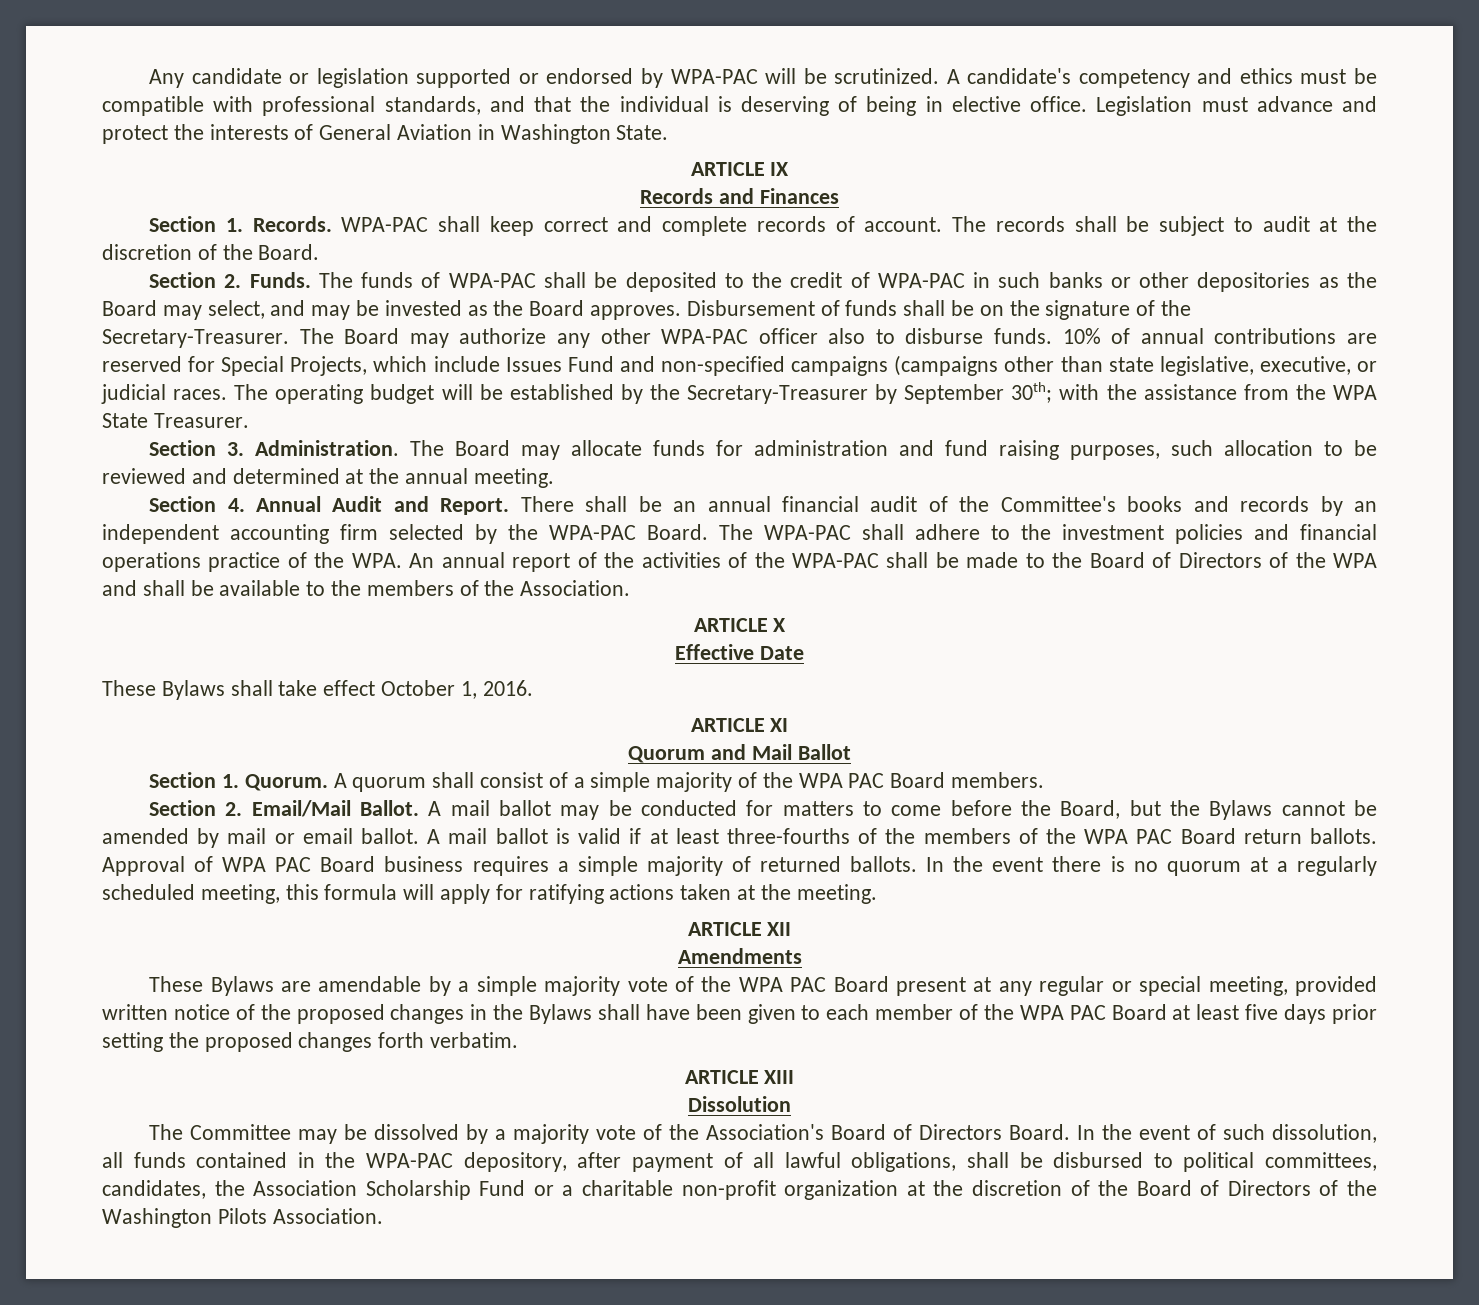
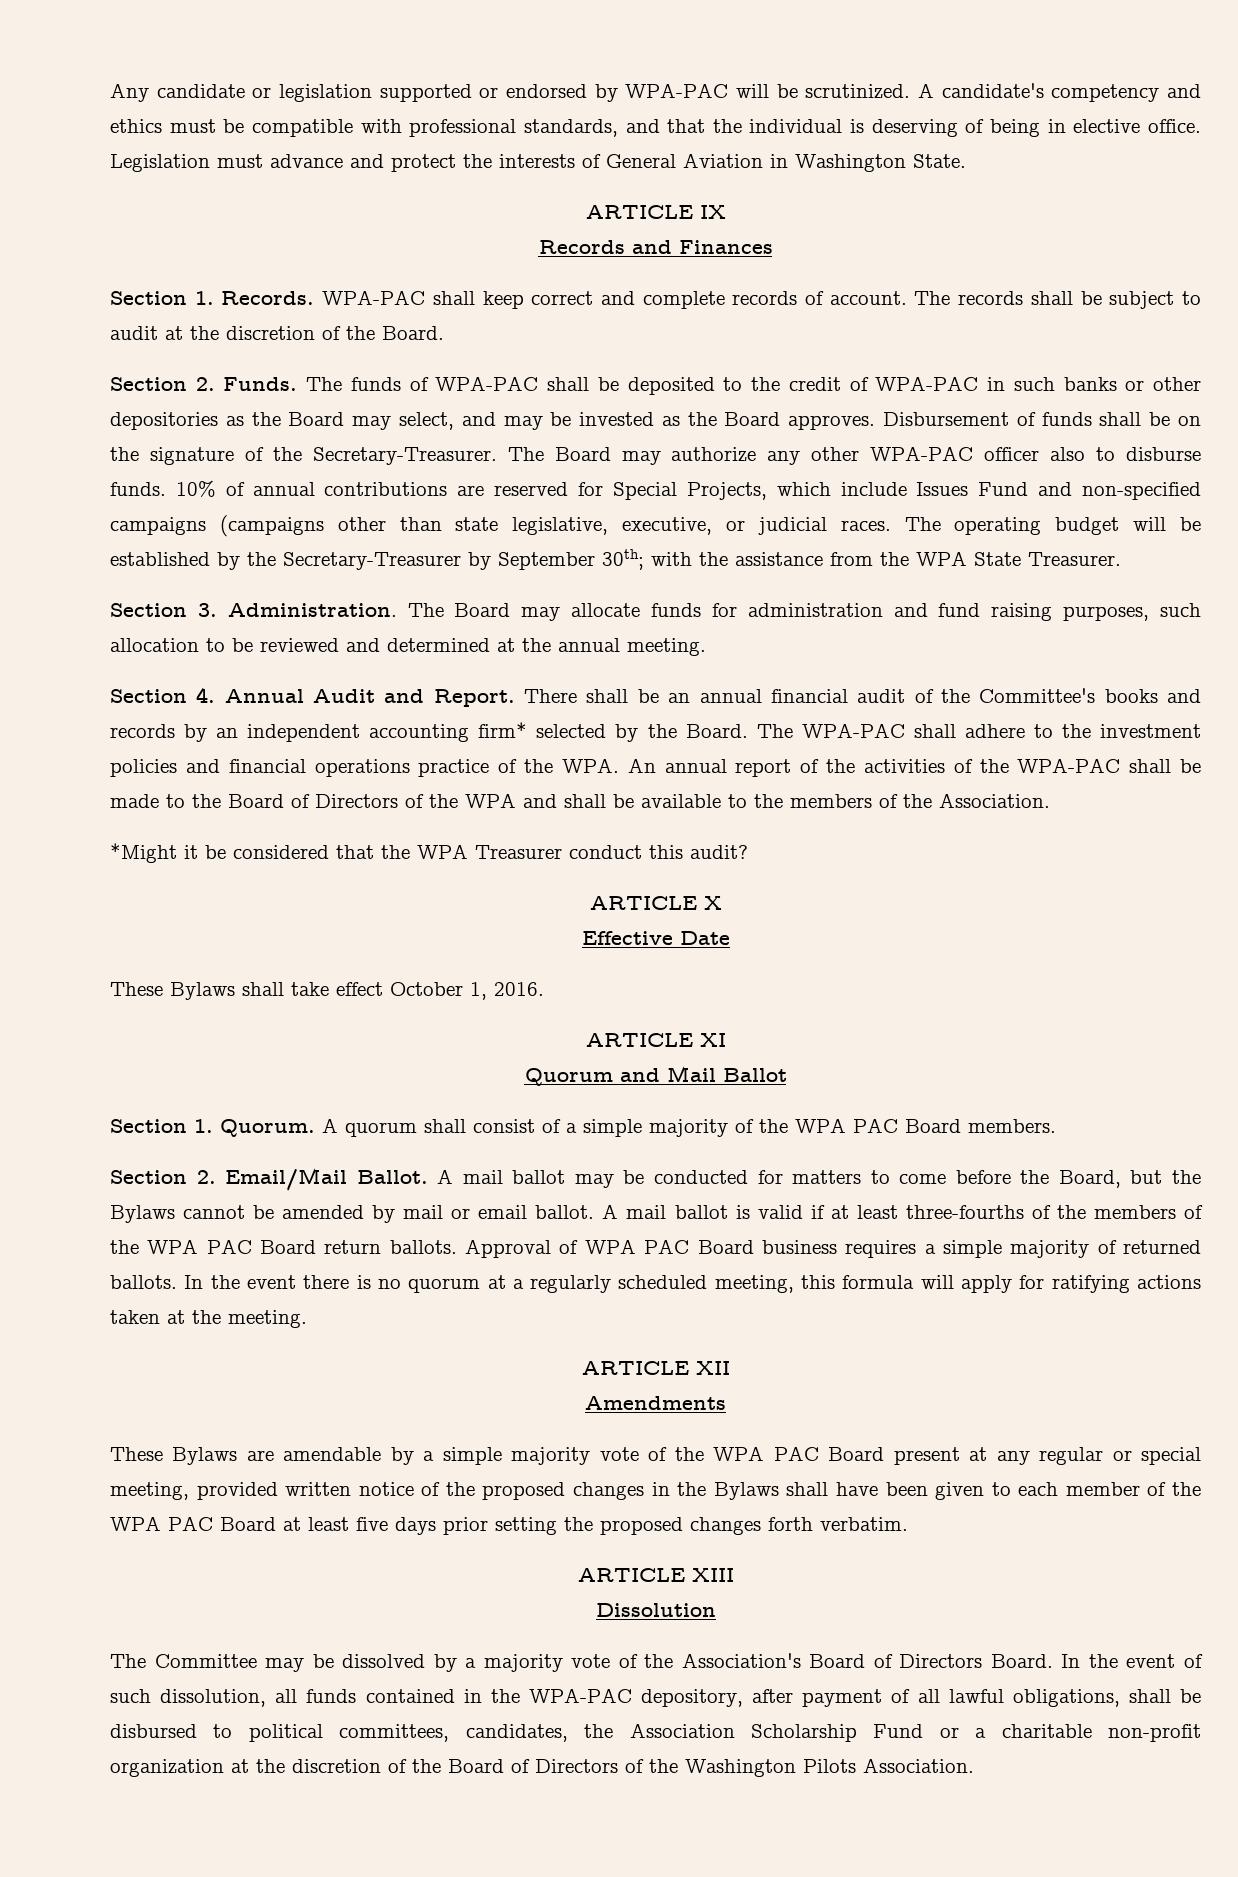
- There shall be an annual financial audit of the Committee's books and records by an independent accounting firm selected by the WPA-PAC Board.
+ There shall be an annual financial audit of the Committee's books and records by an independent accounting firm* selected by the Board.
+ *Might it be considered that the WPA Treasurer conduct this audit?

